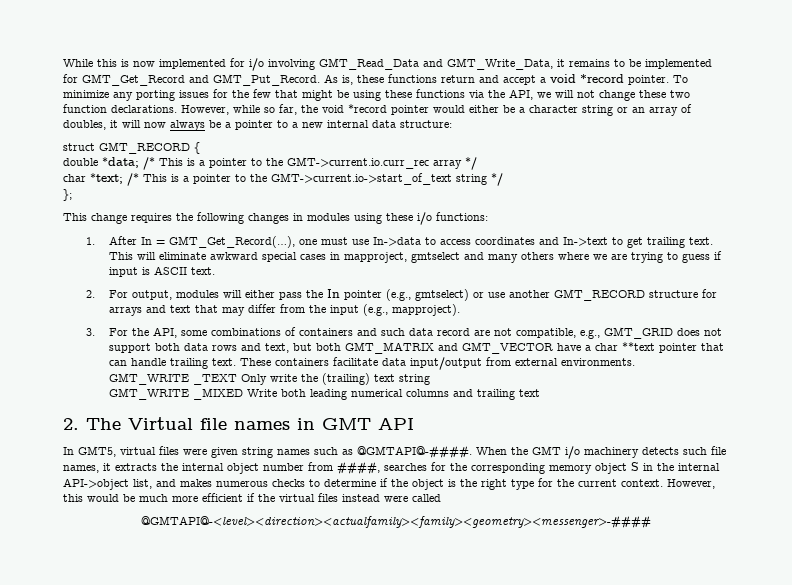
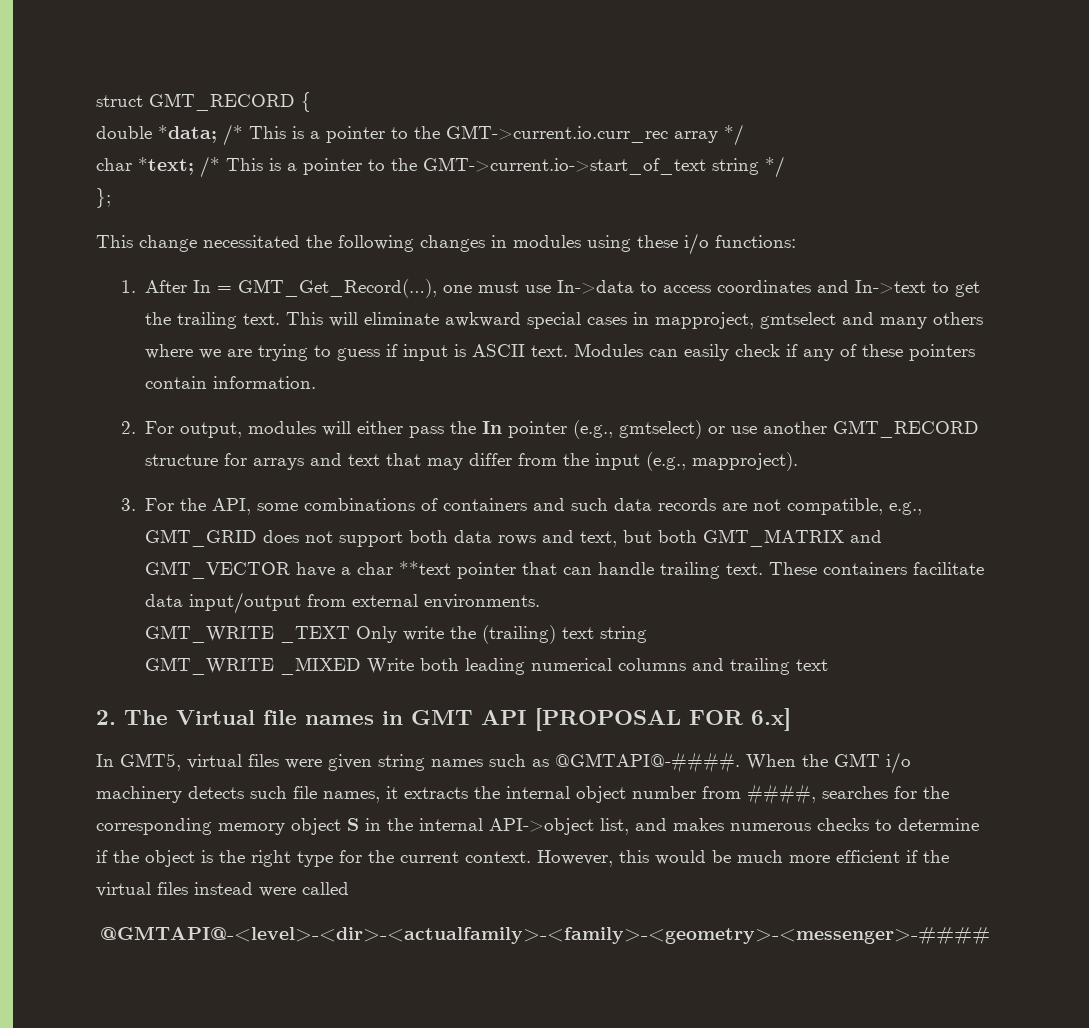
- While this is now implemented for i/o involving GMT_Read_Data and GMT_Write_Data, it remains to be implemented for GMT_Get_Record and GMT_Put_Record. As is, these functions return and accept a void *record pointer. To minimize any porting issues for the few that might be using these functions via the API, we will not change these two function declarations. However, while so far, the void *record pointer would either be a character string or an array of doubles, it will now always be a pointer to a new internal data structure:
- This change requires the following changes in modules using these i/o functions:
+ This change necessitated the following changes in modules using these i/o functions:
- 1. After In = GMT_Get_Record(…), one must use In->data to access coordinates and In->text to get trailing text.
+ 1. After In = GMT_Get_Record(…), one must use In->data to access coordinates and In->text to get the trailing text.
+ Modules can easily check if any of these pointers contain information.
- 3. For the API, some combinations of containers and such data record are not compatible, e.g., GMT_GRID does not support both data rows and text, but both GMT_MATRIX and GMT_VECTOR have a char **text pointer that can handle trailing text.
+ 3. For the API, some combinations of containers and such data records are not compatible, e.g., GMT_GRID does not support both data rows and text, but both GMT_MATRIX and GMT_VECTOR have a char **text pointer that can handle trailing text.
- 2. The Virtual file names in GMT API
+ 2. The Virtual file names in GMT API [PROPOSAL FOR 6.x]
- @GMTAPI@-<level><direction><actualfamily><family><geometry><messenger>-####
+ @GMTAPI@-<level>-<dir>-<actualfamily>-<family>-<geometry>-<messenger>-####

